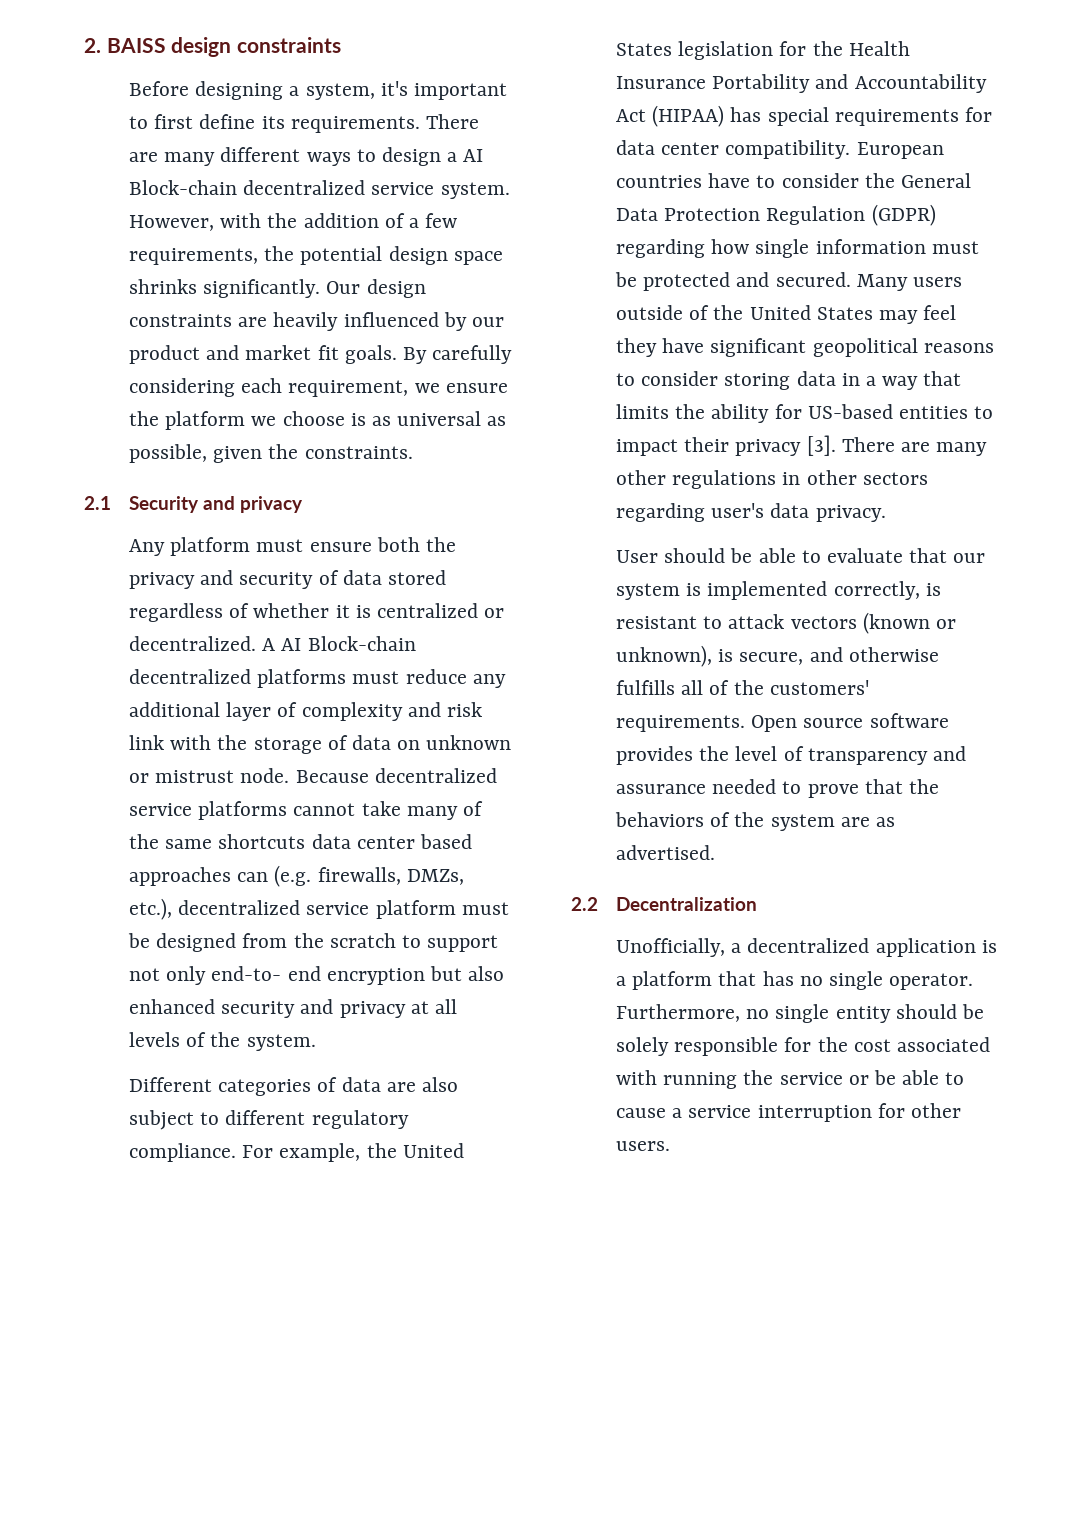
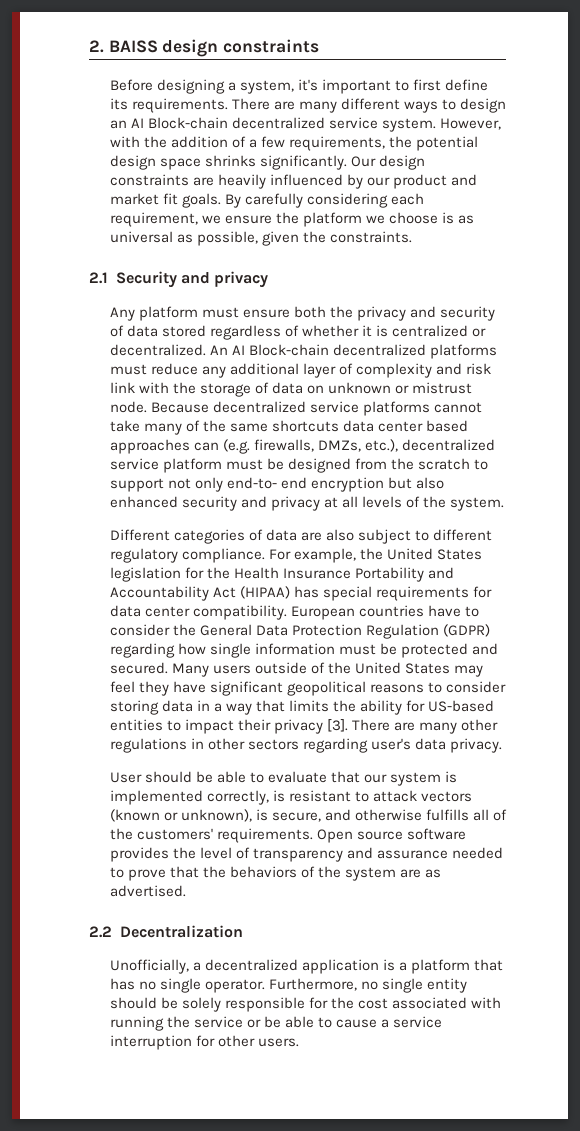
- There are many different ways to design a AI Block-chain decentralized service system.
+ There are many different ways to design an AI Block-chain decentralized service system.
- A AI Block-chain decentralized platforms must reduce any additional layer of complexity and risk link with the storage of data on unknown or mistrust node.
+ An AI Block-chain decentralized platforms must reduce any additional layer of complexity and risk link with the storage of data on unknown or mistrust node.

